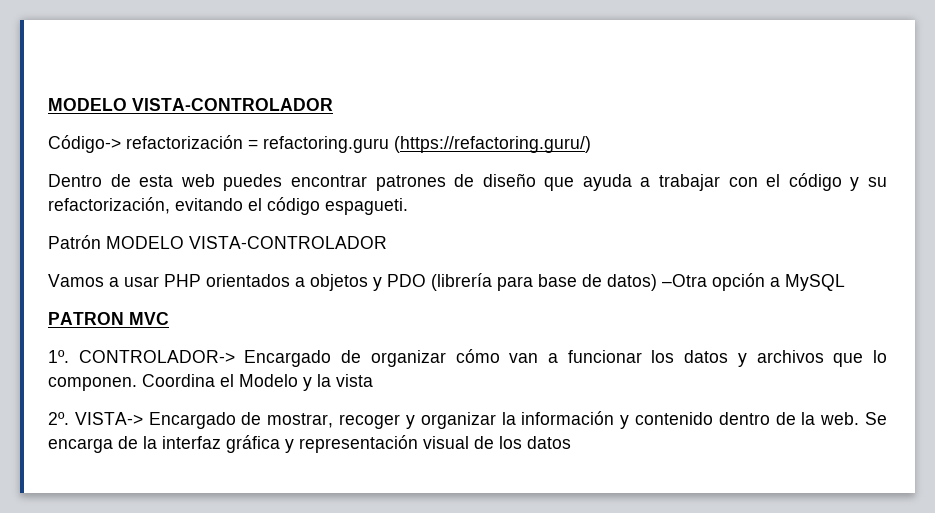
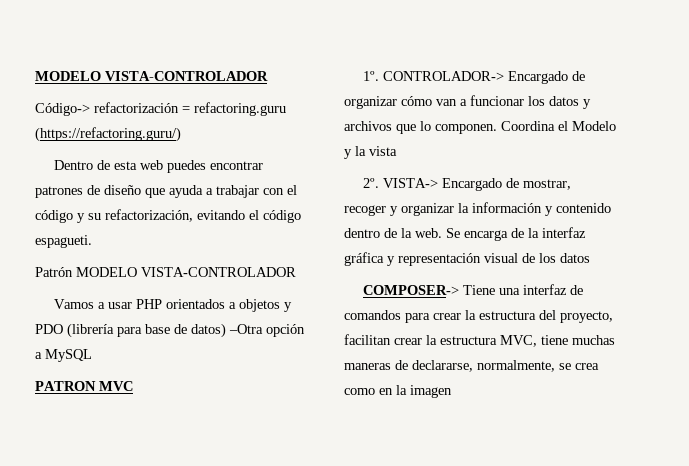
+ COMPOSER-> Tiene una interfaz de comandos para crear la estructura del proyecto, facilitan crear la estructura MVC, tiene muchas maneras de declararse, normalmente, se crea como en la imagen

